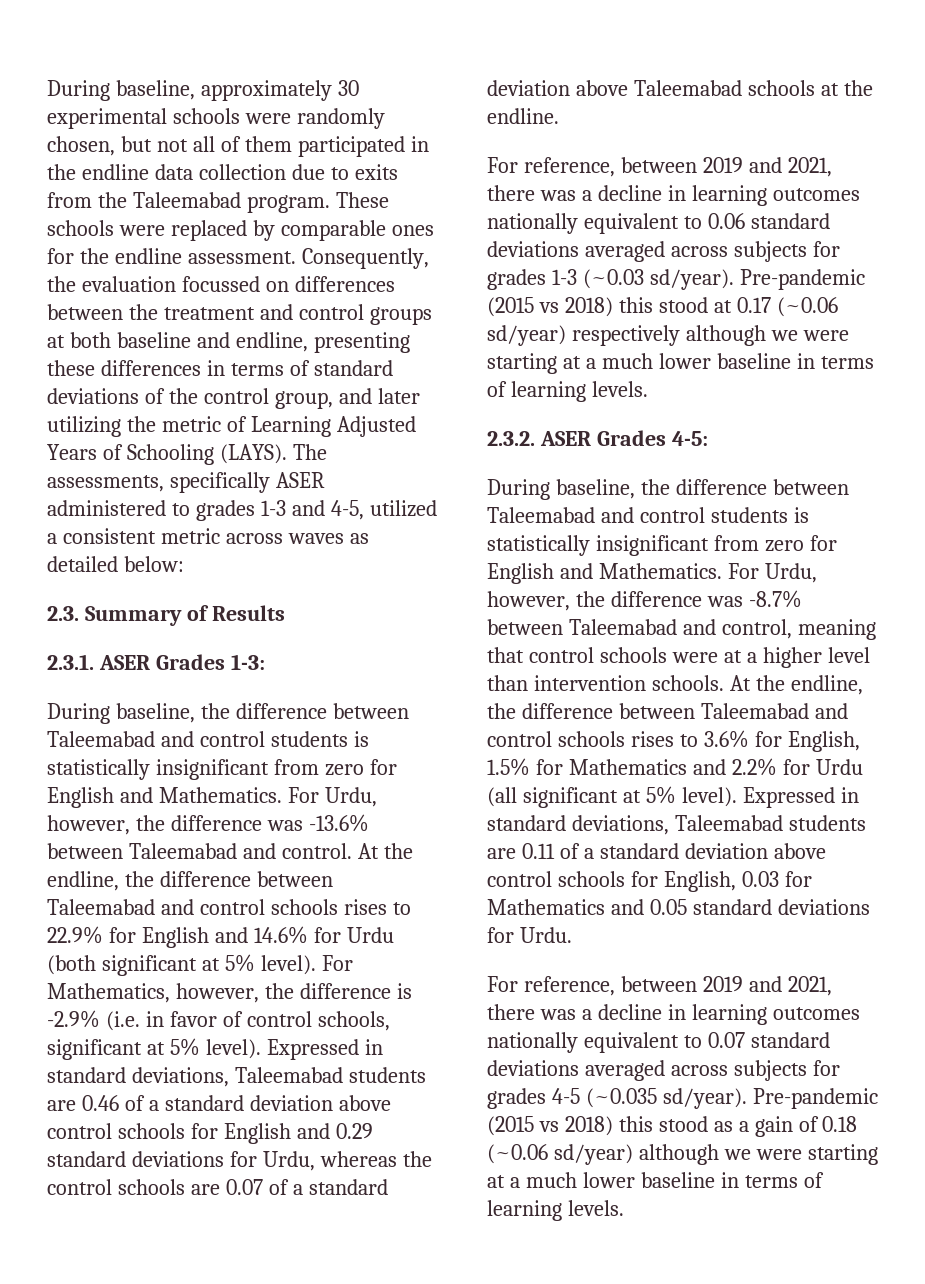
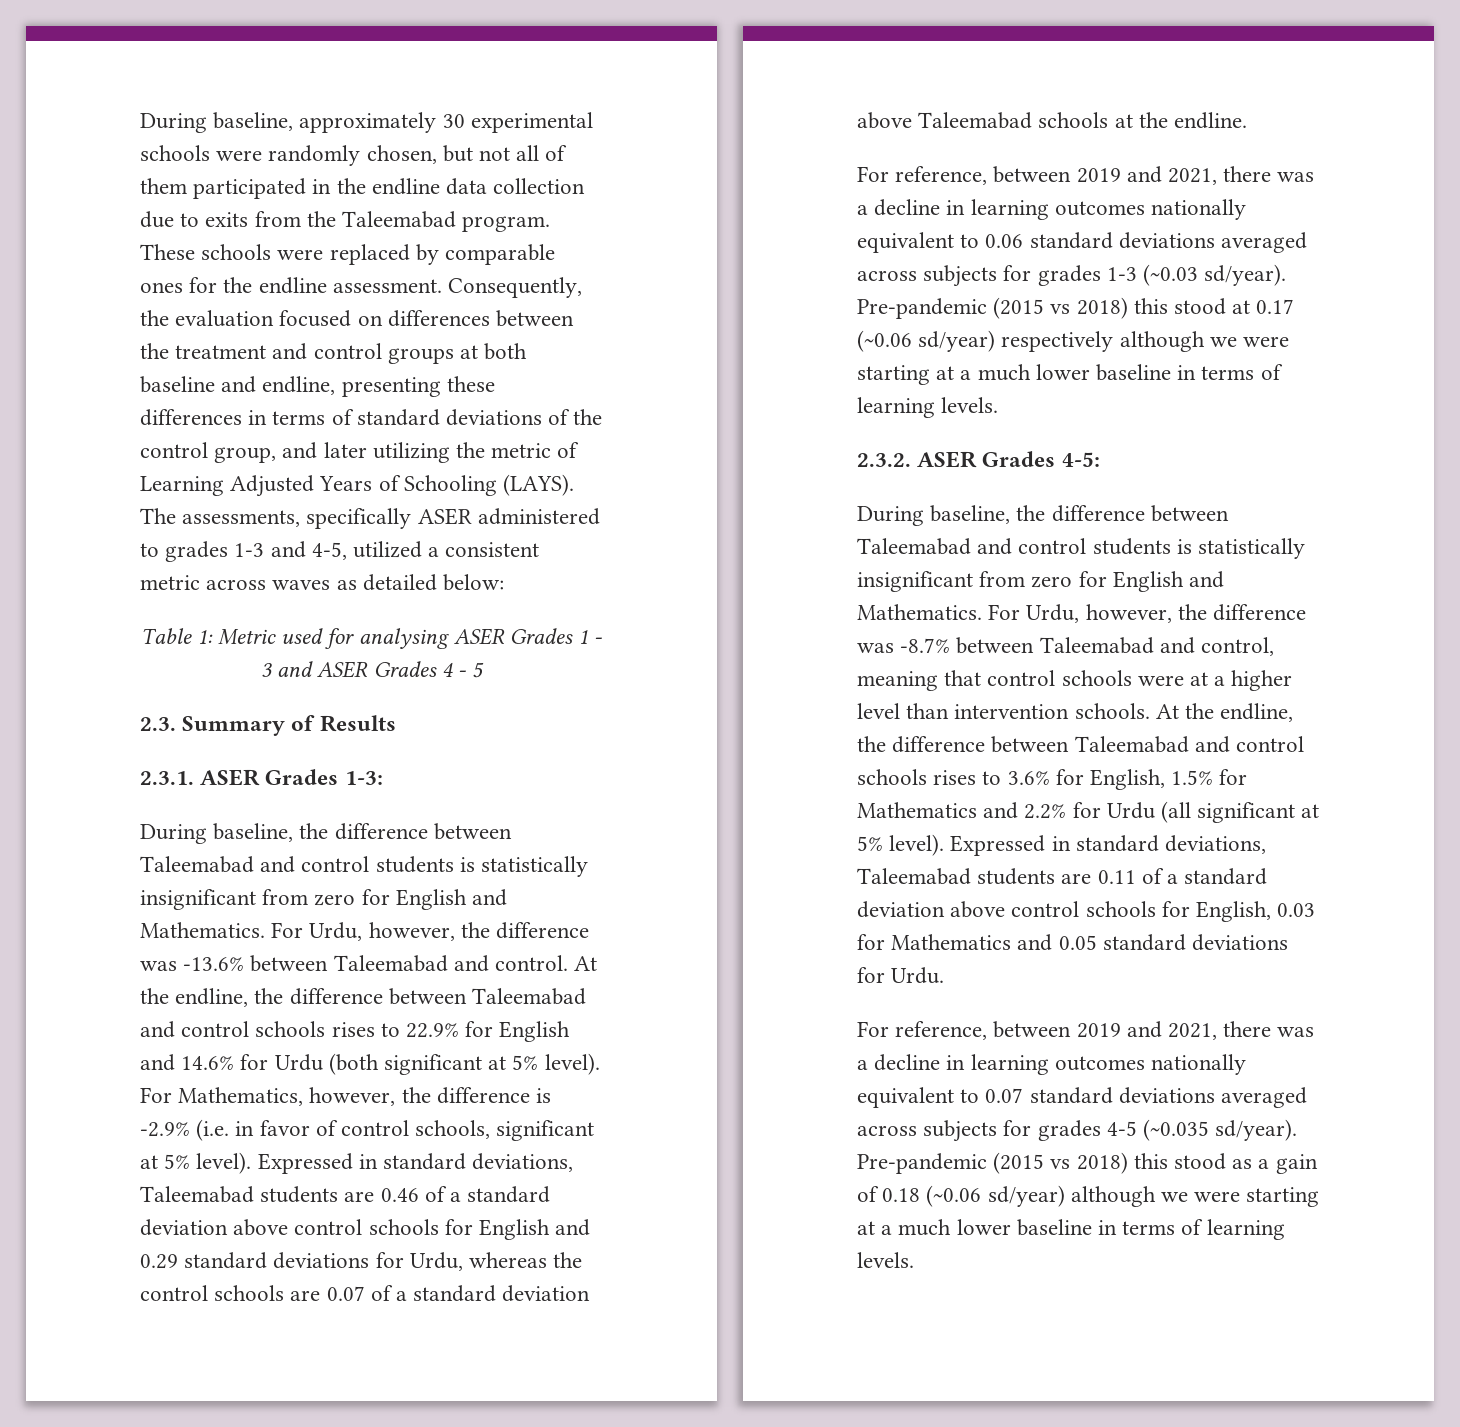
- Consequently, the evaluation focussed on differences between the treatment and control groups at both baseline and endline, presenting these differences in terms of standard deviations of the control group, and later utilizing the metric of Learning Adjusted Years of Schooling (LAYS).
+ Consequently, the evaluation focused on differences between the treatment and control groups at both baseline and endline, presenting these differences in terms of standard deviations of the control group, and later utilizing the metric of Learning Adjusted Years of Schooling (LAYS).
+ Table 1: Metric used for analysing ASER Grades 1 - 3 and ASER Grades 4 - 5

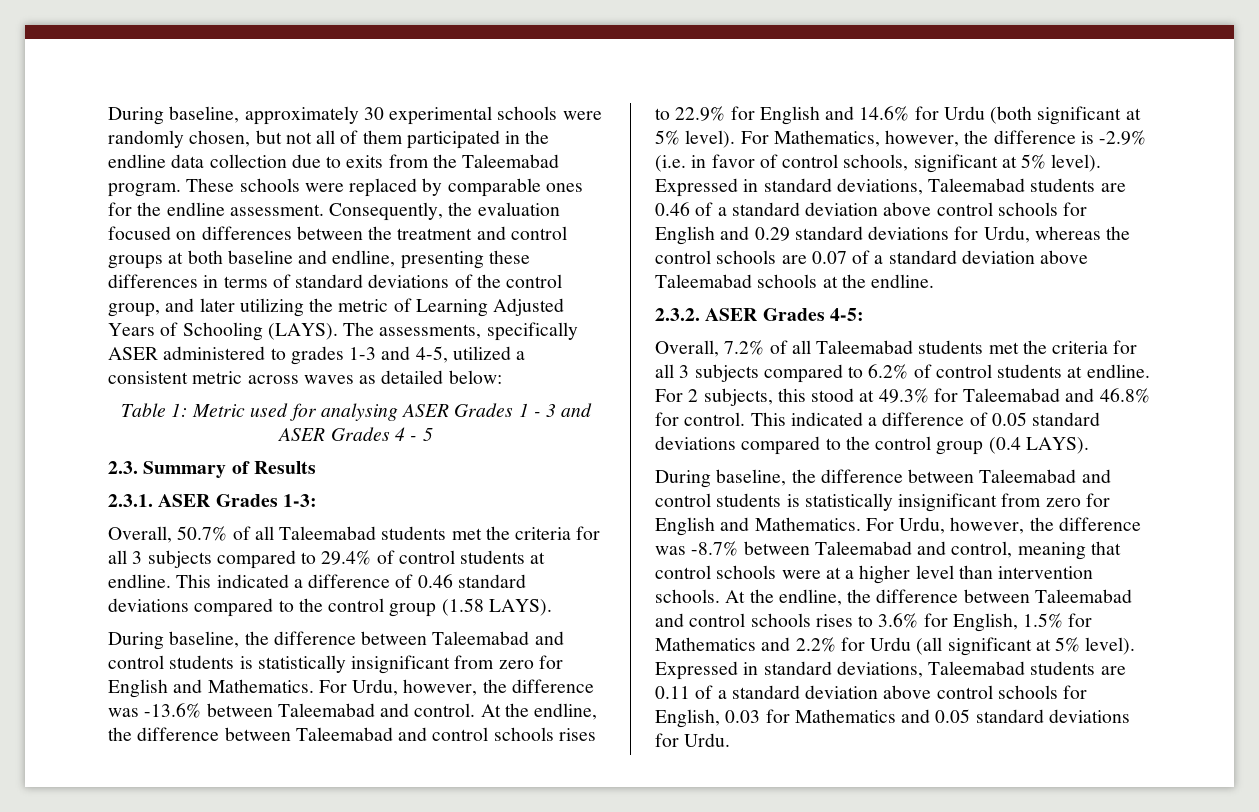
+ Overall, 50.7% of all Taleemabad students met the criteria for all 3 subjects compared to 29.4% of control students at endline. This indicated a difference of 0.46 standard deviations compared to the control group (1.58 LAYS).
- For reference, between 2019 and 2021, there was a decline in learning outcomes nationally equivalent to 0.06 standard deviations averaged across subjects for grades 1-3 (~0.03 sd/year). Pre-pandemic (2015 vs 2018) this stood at 0.17 (~0.06 sd/year) respectively although we were starting at a much lower baseline in terms of learning levels.
  2.3.2. ASER Grades 4-5:
+ Overall, 7.2% of all Taleemabad students met the criteria for all 3 subjects compared to 6.2% of control students at endline. For 2 subjects, this stood at 49.3% for Taleemabad and 46.8% for control. This indicated a difference of 0.05 standard deviations compared to the control group (0.4 LAYS).
- For reference, between 2019 and 2021, there was a decline in learning outcomes nationally equivalent to 0.07 standard deviations averaged across subjects for grades 4-5 (~0.035 sd/year). Pre-pandemic (2015 vs 2018) this stood as a gain of 0.18 (~0.06 sd/year) although we were starting at a much lower baseline in terms of learning levels.

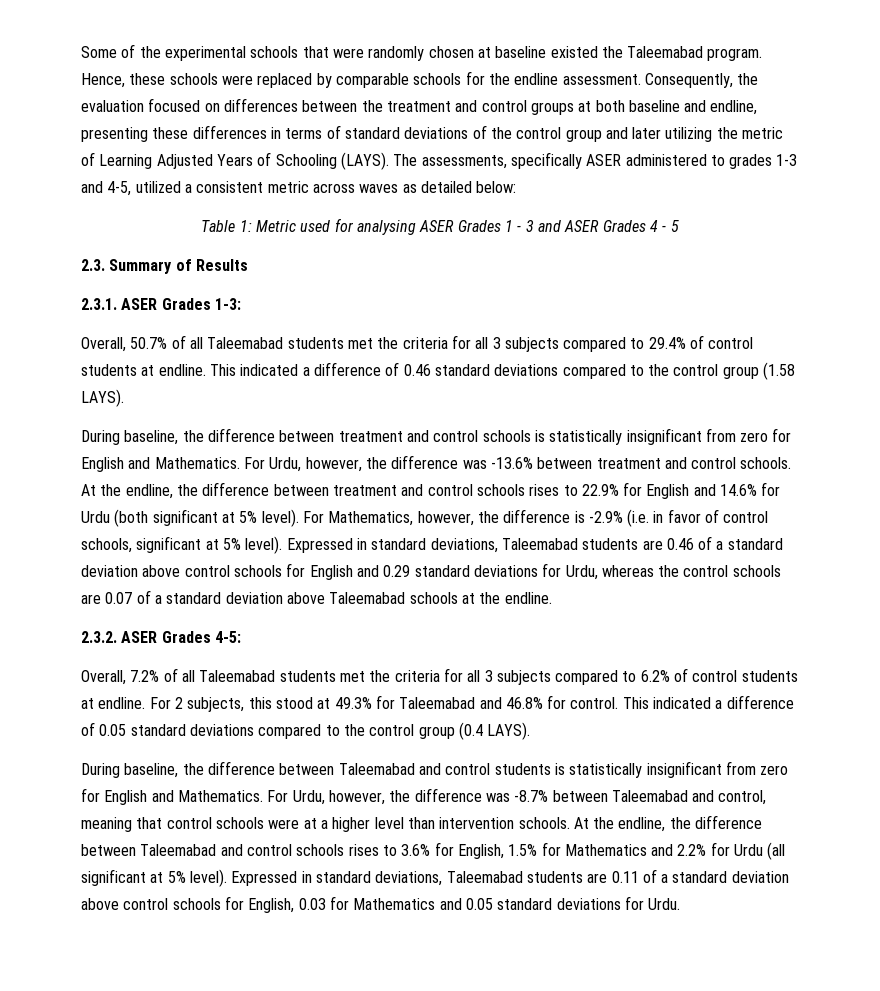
- During baseline, approximately 30 experimental schools were randomly chosen, but not all of them participated in the endline data collection due to exits from the Taleemabad program.
+ Some of the experimental schools that were randomly chosen at baseline existed the Taleemabad program.
- These schools were replaced by comparable ones for the endline assessment.
+ Hence, these schools were replaced by comparable schools for the endline assessment.
- Consequently, the evaluation focused on differences between the treatment and control groups at both baseline and endline, presenting these differences in terms of standard deviations of the control group, and later utilizing the metric of Learning Adjusted Years of Schooling (LAYS).
+ Consequently, the evaluation focused on differences between the treatment and control groups at both baseline and endline, presenting these differences in terms of standard deviations of the control group and later utilizing the metric of Learning Adjusted Years of Schooling (LAYS).
  This indicated a difference of 0.46 standard deviations compared to the control group (1.58 LAYS).
- During baseline, the difference between Taleemabad and control students is statistically insignificant from zero for English and Mathematics.
+ During baseline, the difference between treatment and control schools is statistically insignificant from zero for English and Mathematics.
- For Urdu, however, the difference was -13.6% between Taleemabad and control. At the endline, the difference between Taleemabad and control schools rises to 22.9% for English and 14.6% for Urdu (both significant at 5% level).
+ For Urdu, however, the difference was -13.6% between treatment and control schools. At the endline, the difference between treatment and control schools rises to 22.9% for English and 14.6% for Urdu (both significant at 5% level).

